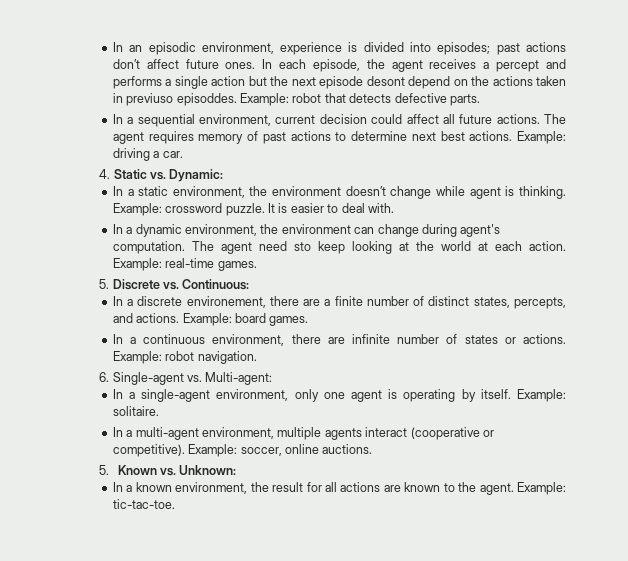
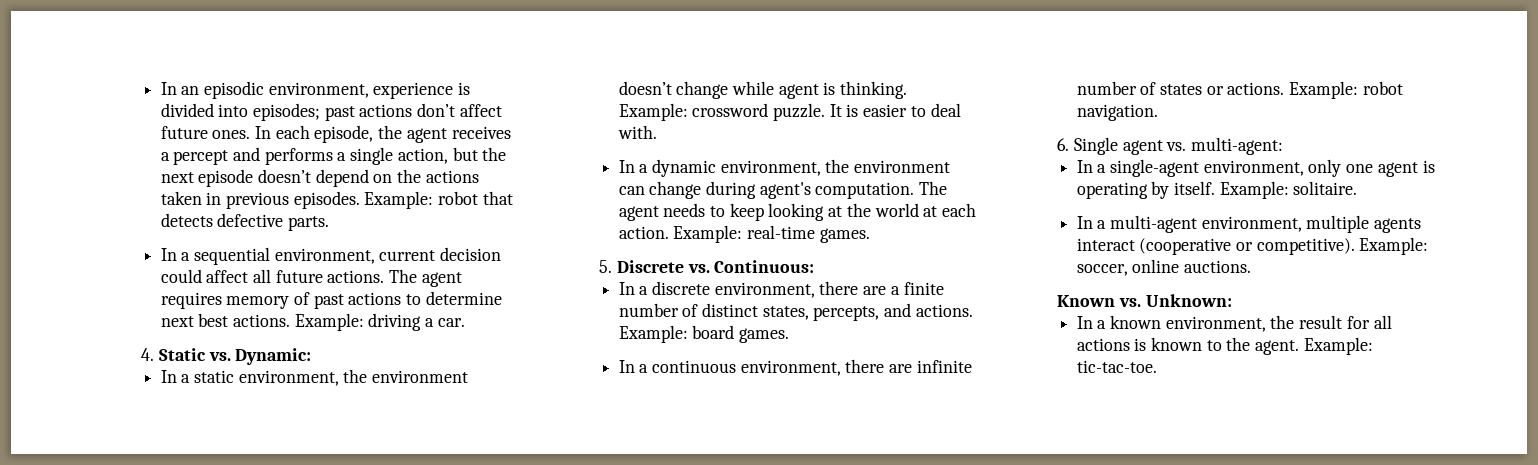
- In each episode, the agent receives a percept and performs a single action but the next episode desont depend on the actions taken in previuso episoddes.
+ In each episode, the agent receives a percept and performs a single action, but the next episode doesn’t depend on the actions taken in previous episodes.
- The agent need sto keep looking at the world at each action.
+ The agent needs to keep looking at the world at each action.
- In a discrete environement, there are a finite number of distinct states, percepts, and actions.
+ In a discrete environment, there are a finite number of distinct states, percepts, and actions.
- 6. Single-agent vs. Multi-agent:
+ 6. Single agent vs. multi-agent:
- 5. Known vs. Unknown:
+ Known vs. Unknown:
- In a known environment, the result for all actions are known to the agent.
+ In a known environment, the result for all actions is known to the agent.

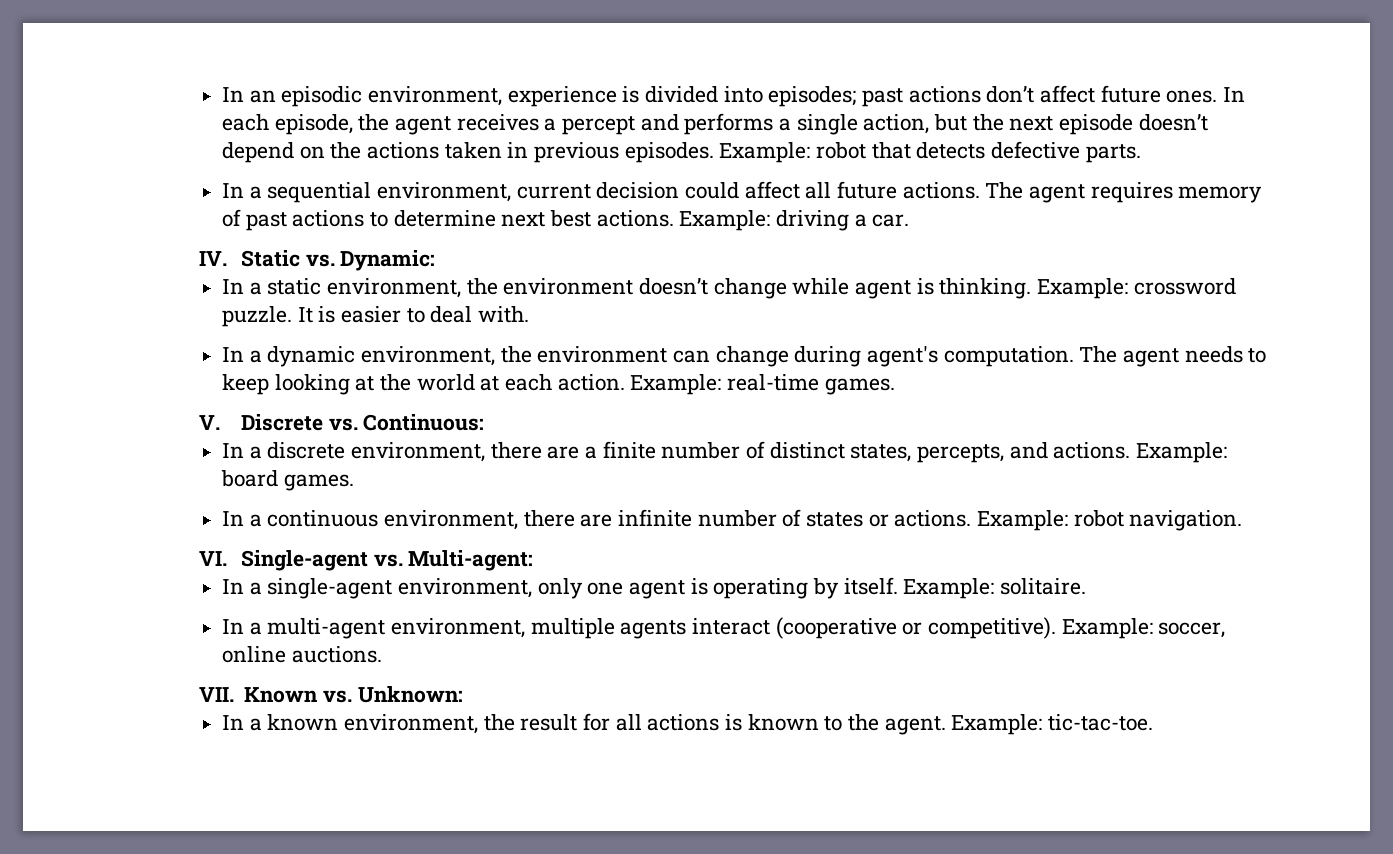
- 4. Static vs. Dynamic:
+ IV. Static vs. Dynamic:
- 5. Discrete vs. Continuous:
+ V. Discrete vs. Continuous:
- 6. Single agent vs. multi-agent:
+ VI. Single-agent vs. Multi-agent:
- Known vs. Unknown:
+ VII. Known vs. Unknown:

